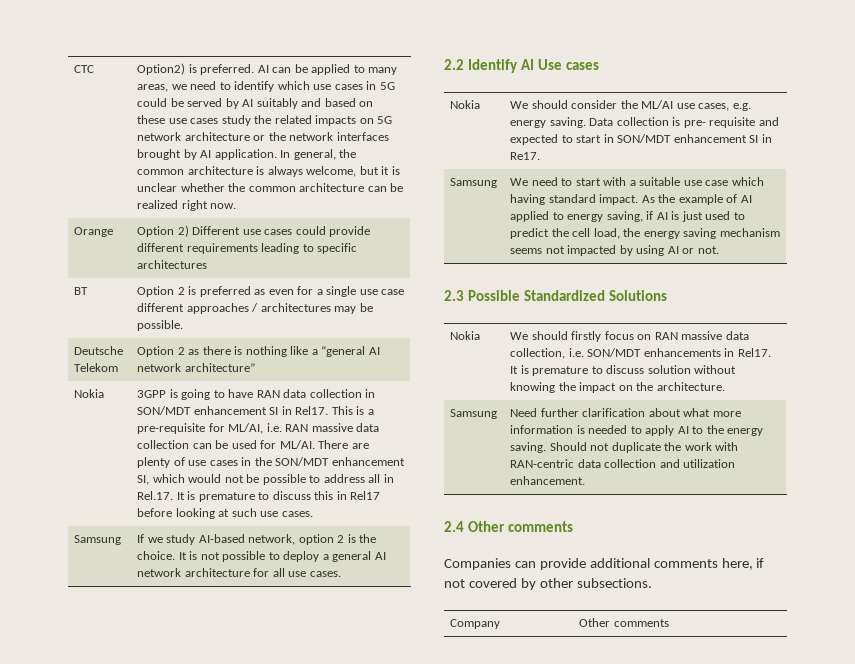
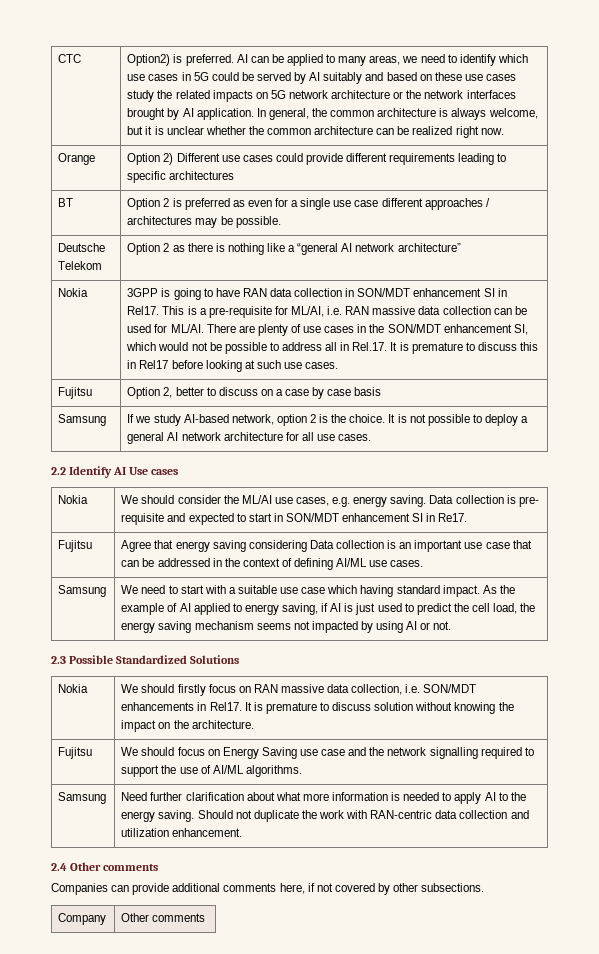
+ Fujitsu | Option 2, better to discuss on a case by case basis
+ Fujitsu | Agree that energy saving considering Data collection is an important use case that can be addressed in the context of defining AI/ML use cases.
+ Fujitsu | We should focus on Energy Saving use case and the network signalling required to support the use of AI/ML algorithms.

